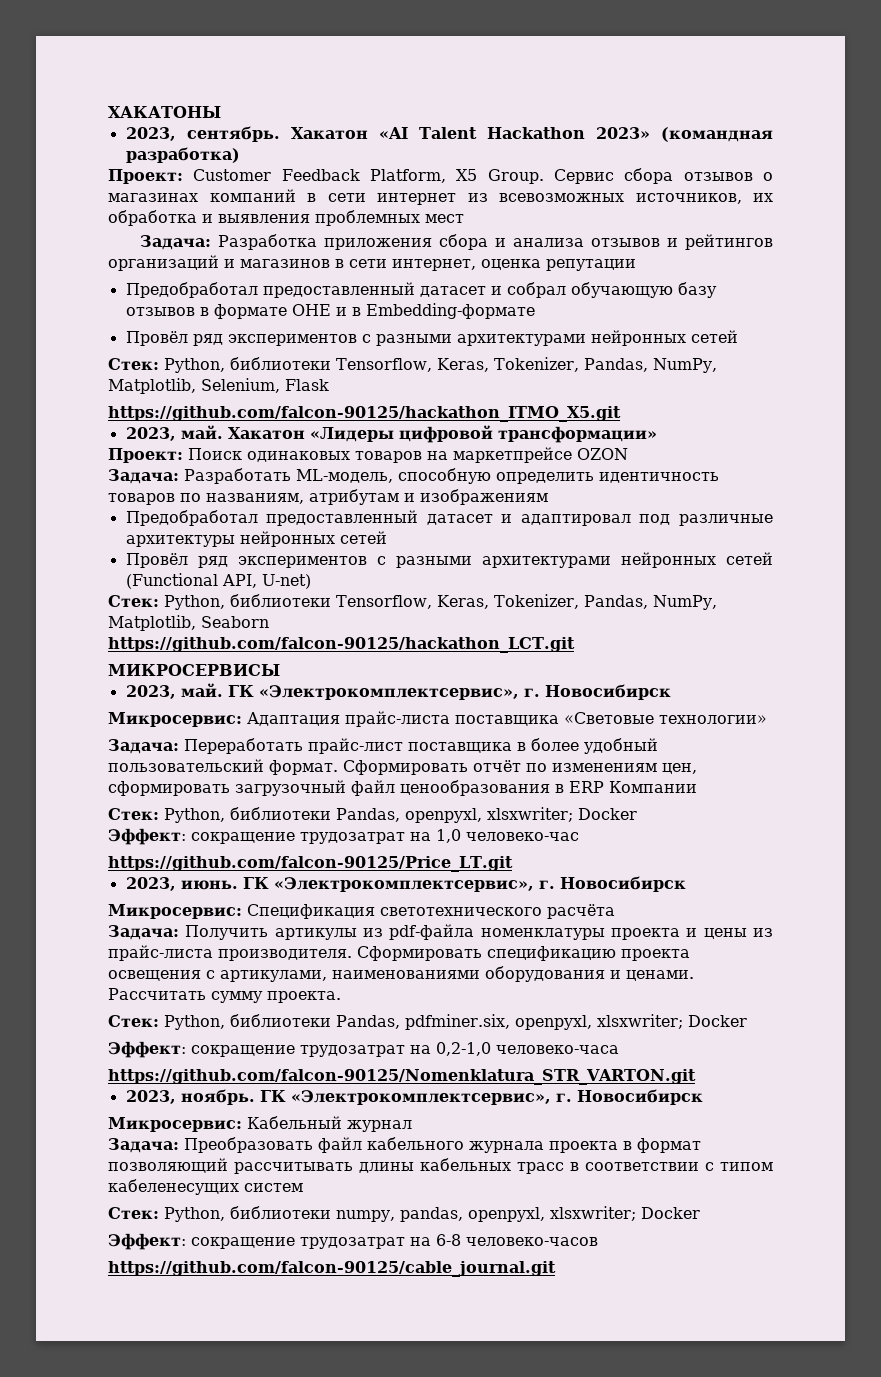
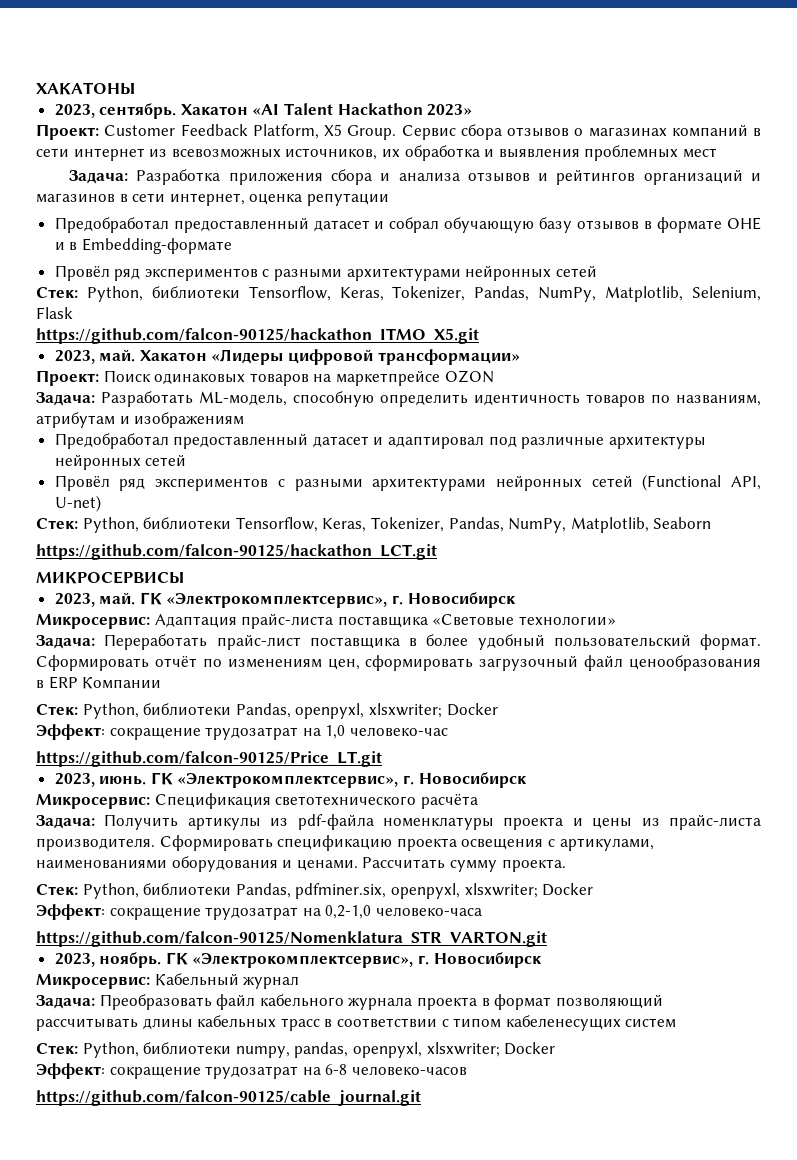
- Хакатон «AI Talent Hackathon 2023» (командная разработка)
+ Хакатон «AI Talent Hackathon 2023»

